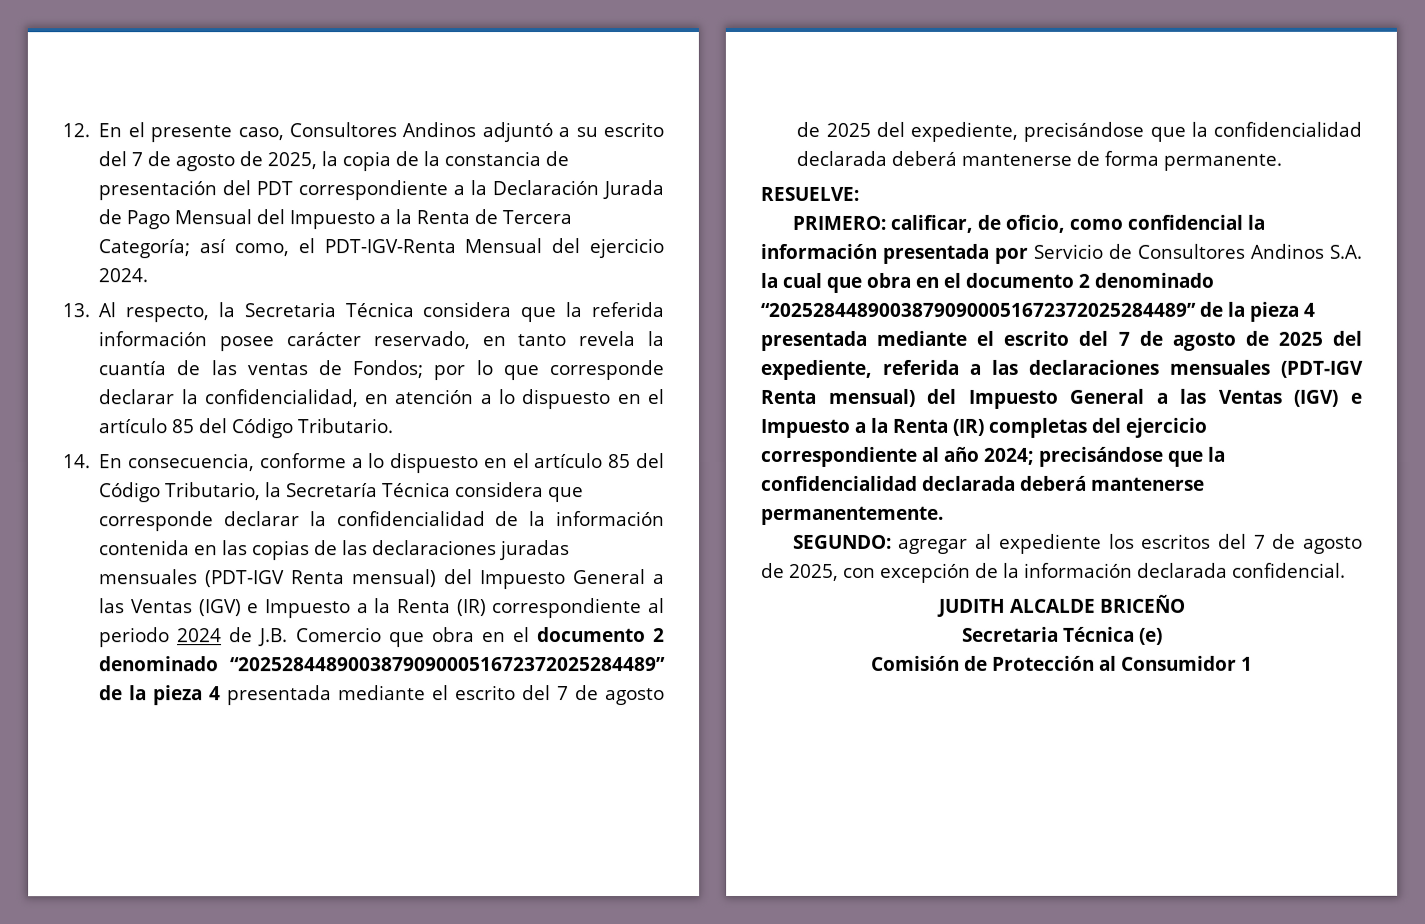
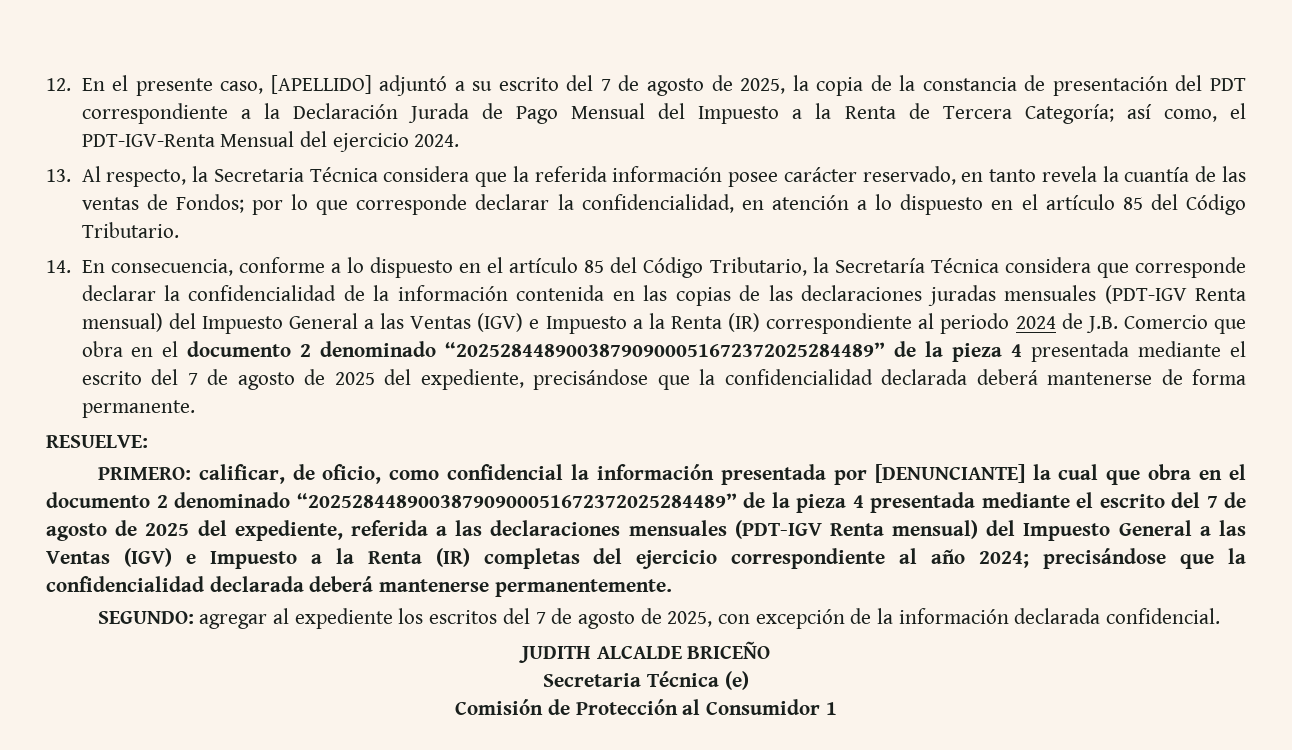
- 12. En el presente caso, Consultores Andinos adjuntó a su escrito del 7 de agosto de 2025, la copia de la constancia de presentación del PDT correspondiente a la Declaración Jurada de Pago Mensual del Impuesto a la Renta de Tercera Categoría; así como, el PDT-IGV-Renta Mensual del ejercicio 2024.
+ 12. En el presente caso, [APELLIDO] adjuntó a su escrito del 7 de agosto de 2025, la copia de la constancia de presentación del PDT correspondiente a la Declaración Jurada de Pago Mensual del Impuesto a la Renta de Tercera Categoría; así como, el PDT-IGV-Renta Mensual del ejercicio 2024.
- calificar, de oficio, como confidencial la información presentada por Servicio de Consultores Andinos S.A. la cual que obra en el documento 2 denominado “20252844890038790900051672372025284489” de la pieza 4 presentada mediante el escrito del 7 de agosto de 2025 del expediente, referida a las declaraciones mensuales (PDT-IGV Renta mensual) del Impuesto General a las Ventas (IGV) e Impuesto a la Renta (IR) completas del ejercicio correspondiente al año 2024;
+ calificar, de oficio, como confidencial la información presentada por [DENUNCIANTE] la cual que obra en el documento 2 denominado “20252844890038790900051672372025284489” de la pieza 4 presentada mediante el escrito del 7 de agosto de 2025 del expediente, referida a las declaraciones mensuales (PDT-IGV Renta mensual) del Impuesto General a las Ventas (IGV) e Impuesto a la Renta (IR) completas del ejercicio correspondiente al año 2024;

